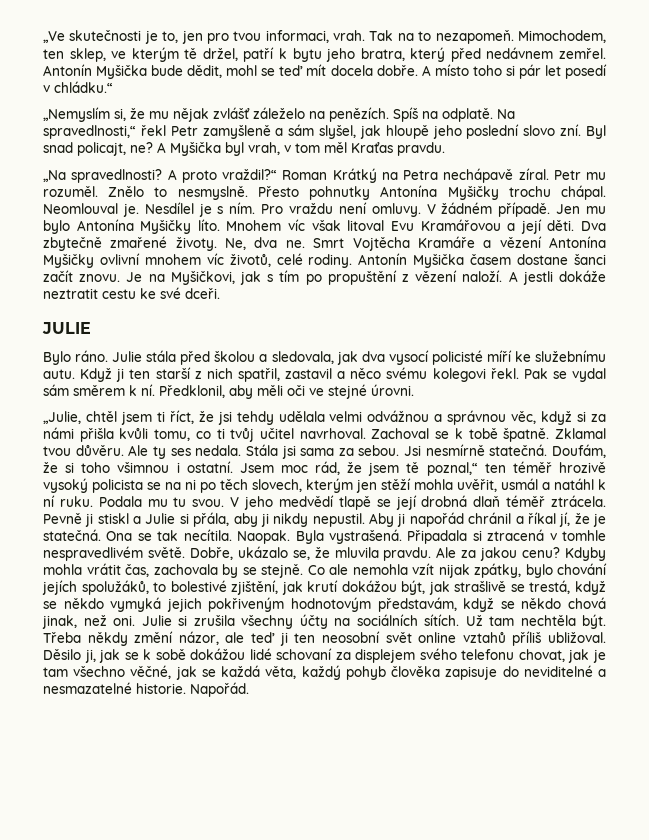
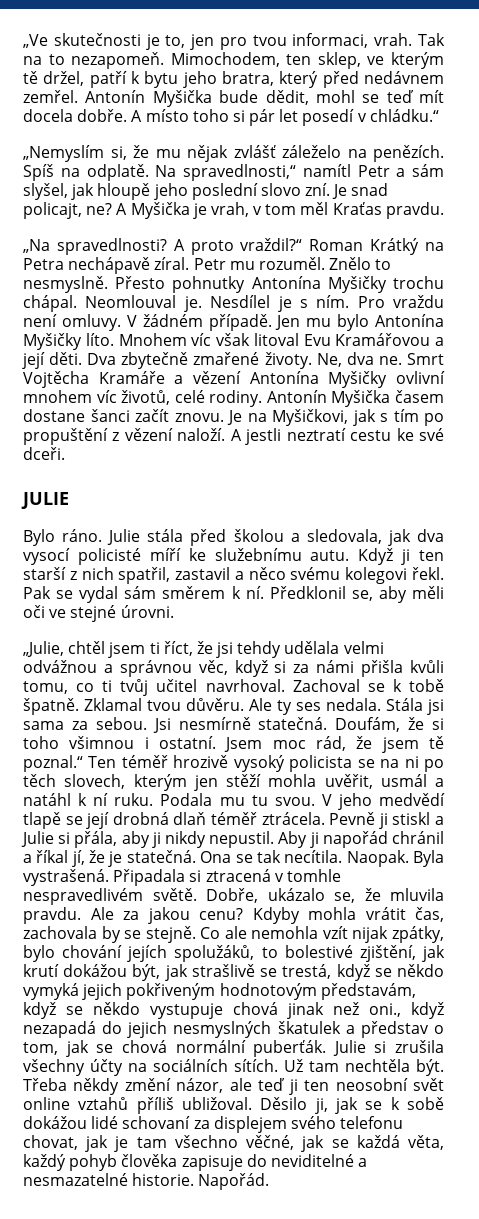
- Na spravedlnosti,“ řekl Petr zamyšleně a sám slyšel, jak hloupě jeho poslední slovo zní.
+ Na spravedlnosti,“ namítl Petr a sám slyšel, jak hloupě jeho poslední slovo zní.
- Byl snad policajt, ne?
+ Je snad policajt, ne?
- A Myšička byl vrah, v tom měl Kraťas pravdu.
+ A Myšička je vrah, v tom měl Kraťas pravdu.
- A jestli dokáže neztratit cestu ke své dceři.
+ A jestli neztratí cestu ke své dceři.
- Předklonil, aby měli oči ve stejné úrovni.
+ Předklonil se, aby měli oči ve stejné úrovni.
- Jsem moc rád, že jsem tě poznal,“ ten téměř hrozivě vysoký policista se na ni po těch slovech, kterým jen stěží mohla uvěřit, usmál a natáhl k ní ruku.
+ Jsem moc rád, že jsem tě poznal.“ Ten téměř hrozivě vysoký policista se na ni po těch slovech, kterým jen stěží mohla uvěřit, usmál a natáhl k ní ruku.
- Co ale nemohla vzít nijak zpátky, bylo chování jejích spolužáků, to bolestivé zjištění, jak krutí dokážou být, jak strašlivě se trestá, když se někdo vymyká jejich pokřiveným hodnotovým představám, když se někdo chová jinak, než oni.
+ Co ale nemohla vzít nijak zpátky, bylo chování jejích spolužáků, to bolestivé zjištění, jak krutí dokážou být, jak strašlivě se trestá, když se někdo vymyká jejich pokřiveným hodnotovým představám, když se někdo vystupuje chová jinak než oni., když nezapadá do jejich nesmyslných škatulek a představ o tom, jak se chová normální puberťák.

